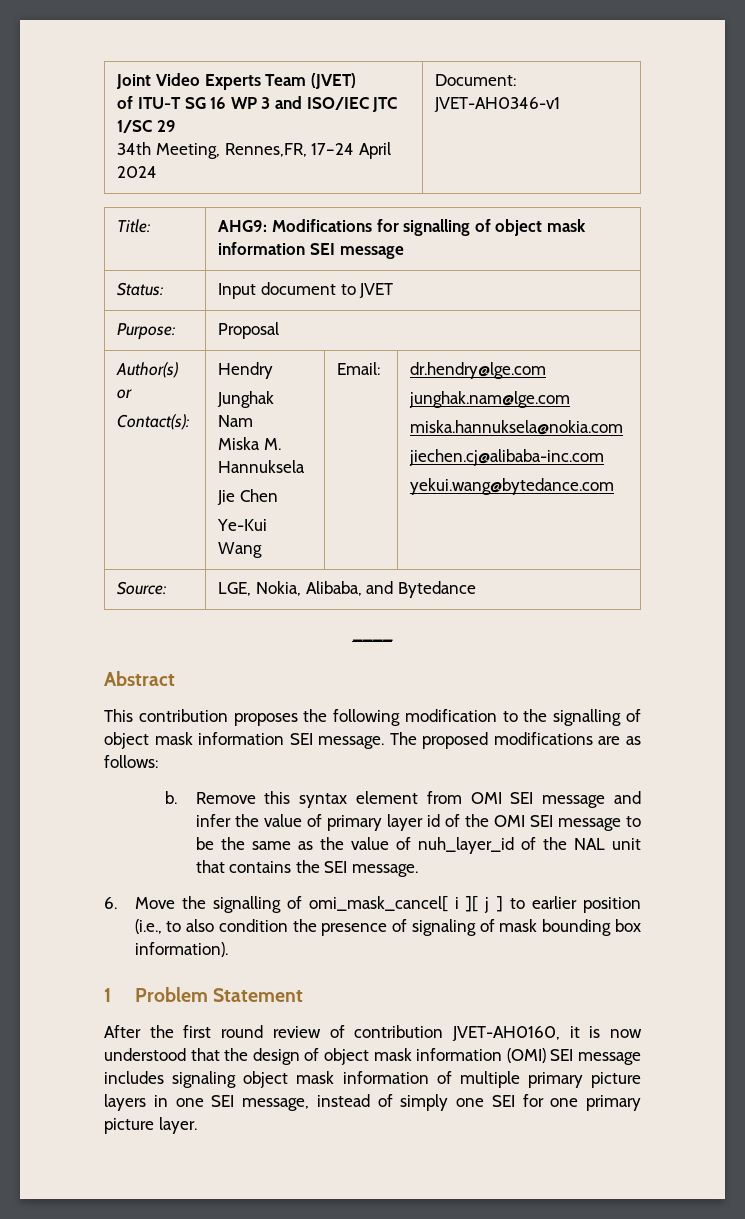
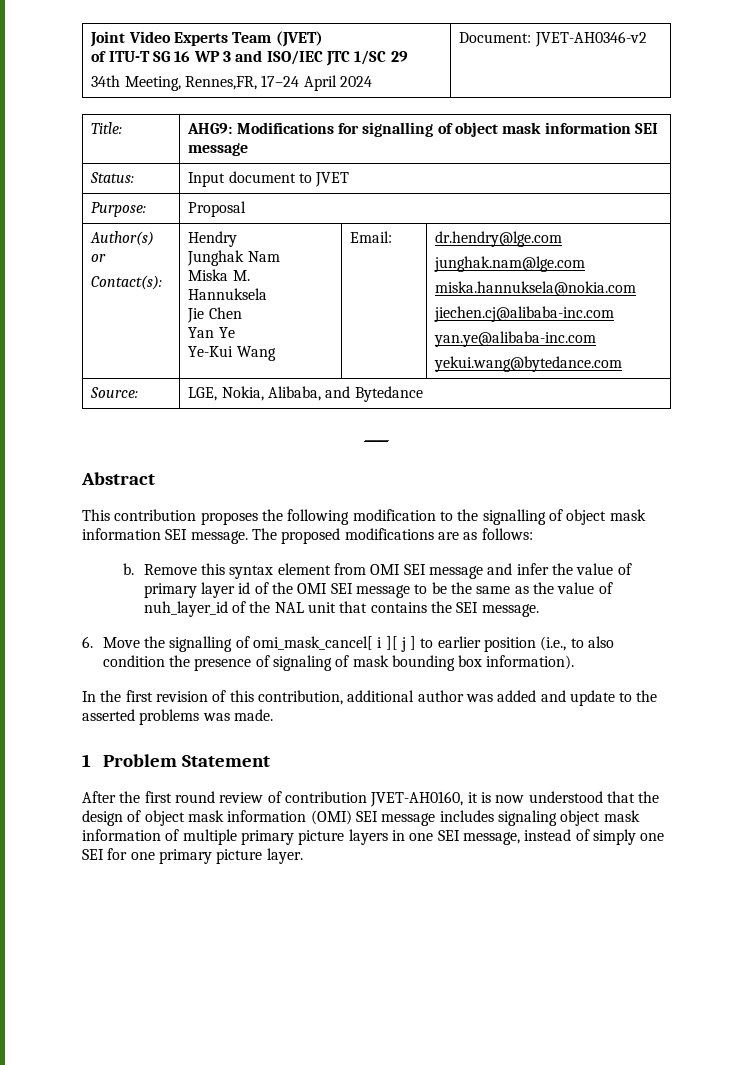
  Joint Video Experts Team (JVET)
  of ITU-T SG 16 WP 3 and ISO/IEC JTC 1/SC 29
- 34th Meeting, Rennes,FR, 17–24 April 2024 | Document: JVET-AH0346-v1
+ 34th Meeting, Rennes,FR, 17–24 April 2024 | Document: JVET-AH0346-v2
  Author(s) or
  Contact(s): | Hendry
  Junghak Nam
  Miska M. Hannuksela
  Jie Chen
+ Yan Ye
  Ye-Kui Wang | Email: | dr.hendry@lge.com
  junghak.nam@lge.com
  miska.hannuksela@nokia.com
  jiechen.cj@alibaba-inc.com
+ yan.ye@alibaba-inc.com
+ In the first revision of this contribution, additional author was added and update to the asserted problems was made.

